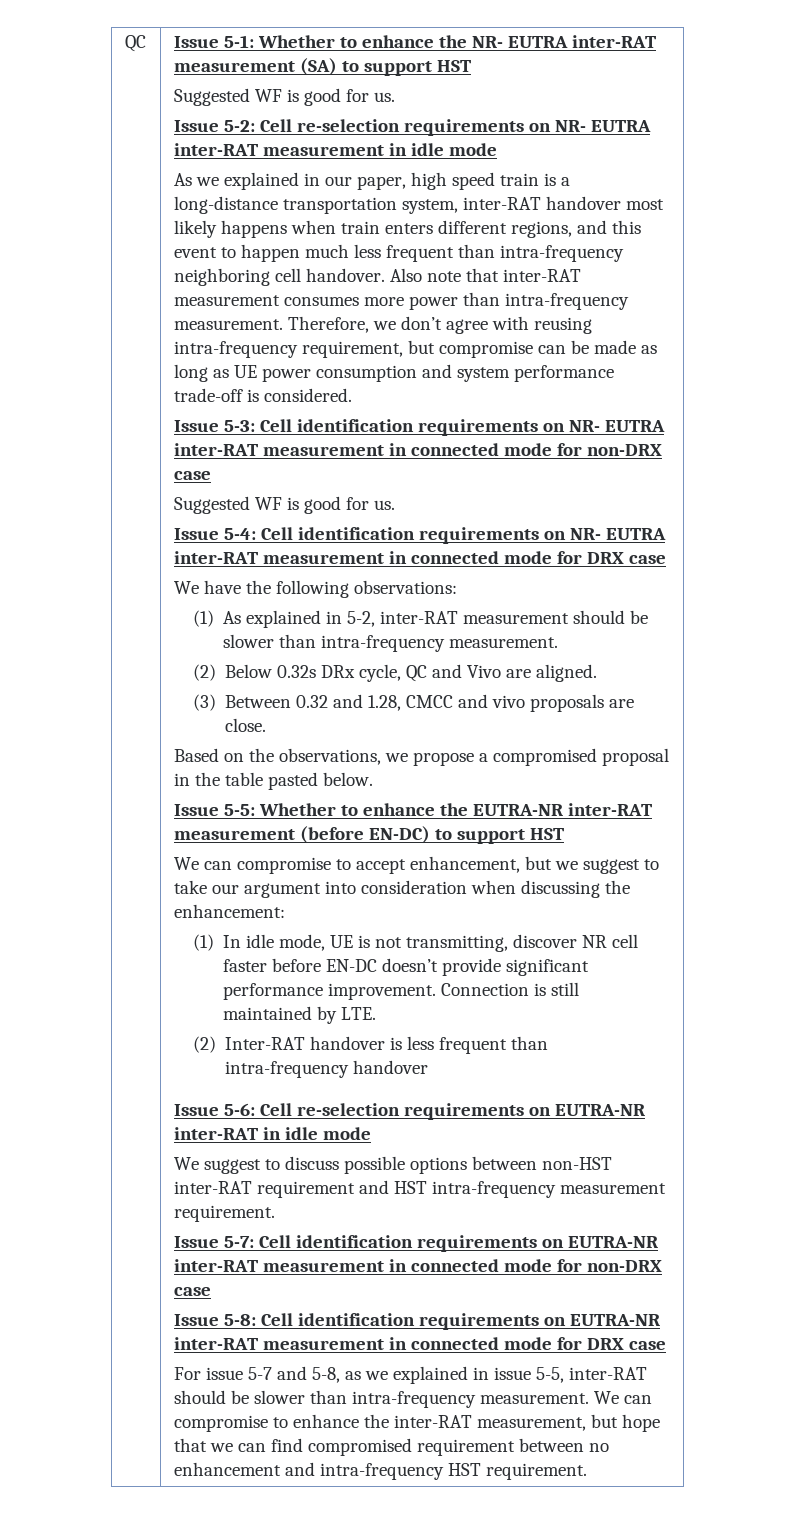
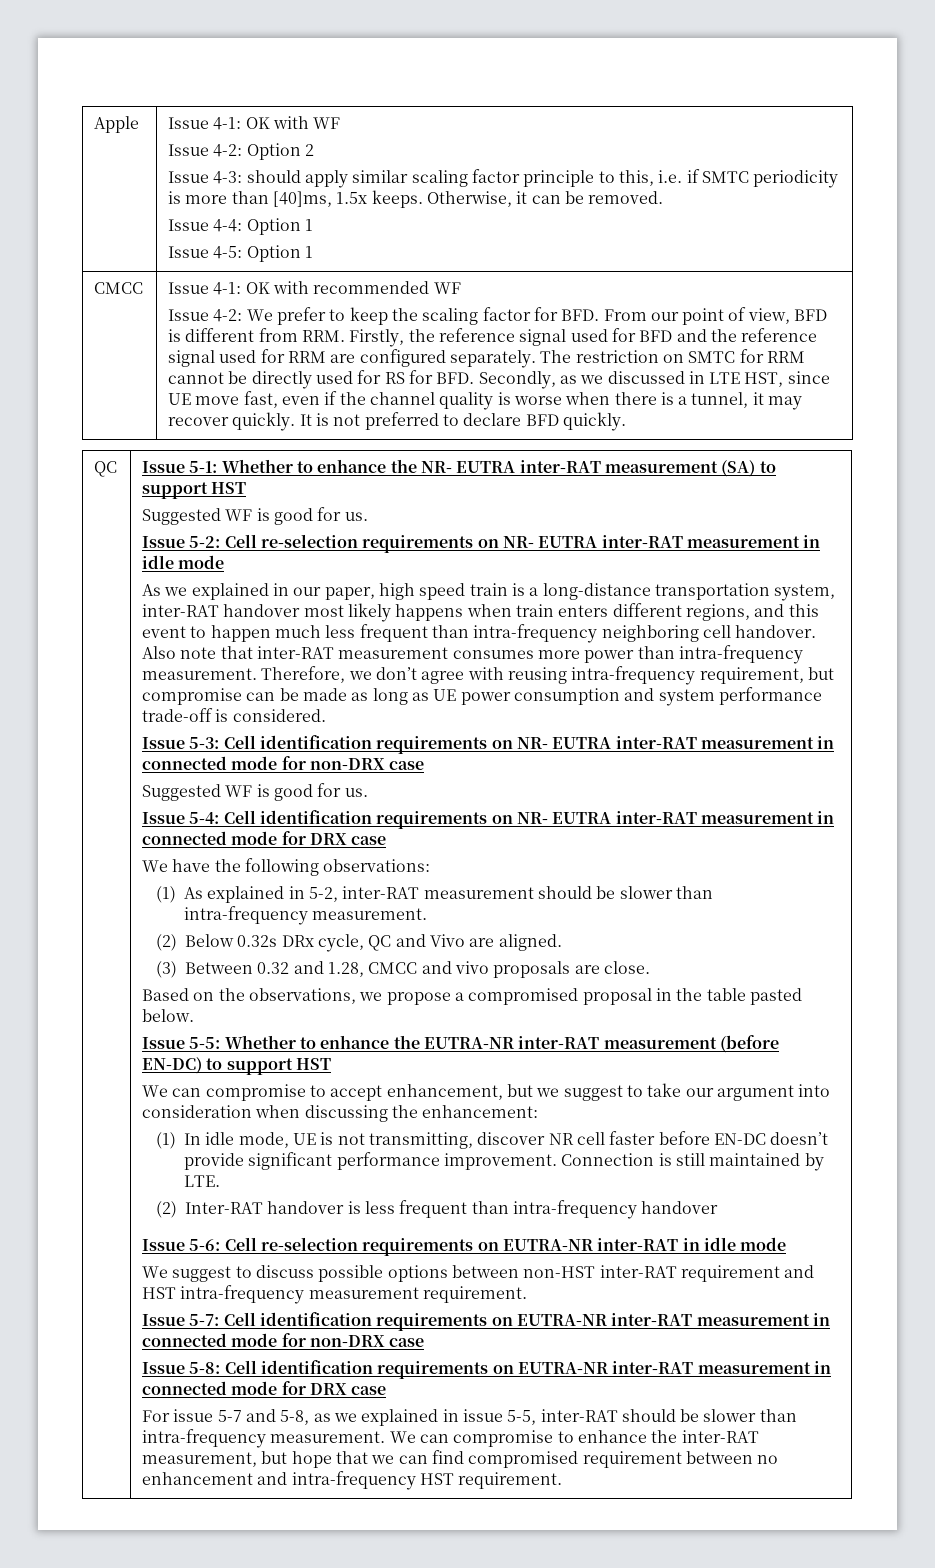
+ Apple | Issue 4-1: OK with WF
+ Issue 4-2: Option 2
+ Issue 4-3: should apply similar scaling factor principle to this, i.e. if SMTC periodicity is more than [40]ms, 1.5x keeps. Otherwise, it can be removed.
+ Issue 4-4: Option 1
+ Issue 4-5: Option 1
+ CMCC | Issue 4-1: OK with recommended WF
+ Issue 4-2: We prefer to keep the scaling factor for BFD. From our point of view, BFD is different from RRM. Firstly, the reference signal used for BFD and the reference signal used for RRM are configured separately. The restriction on SMTC for RRM cannot be directly used for RS for BFD. Secondly, as we discussed in LTE HST, since UE move fast, even if the channel quality is worse when there is a tunnel, it may recover quickly. It is not preferred to declare BFD quickly.

